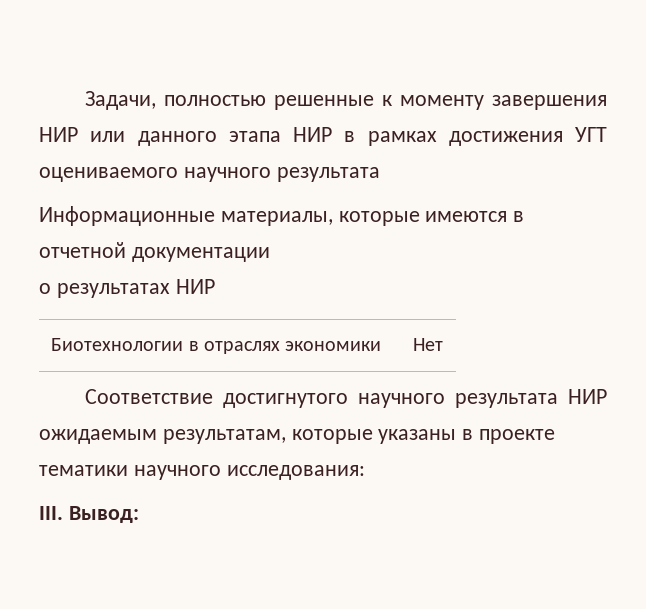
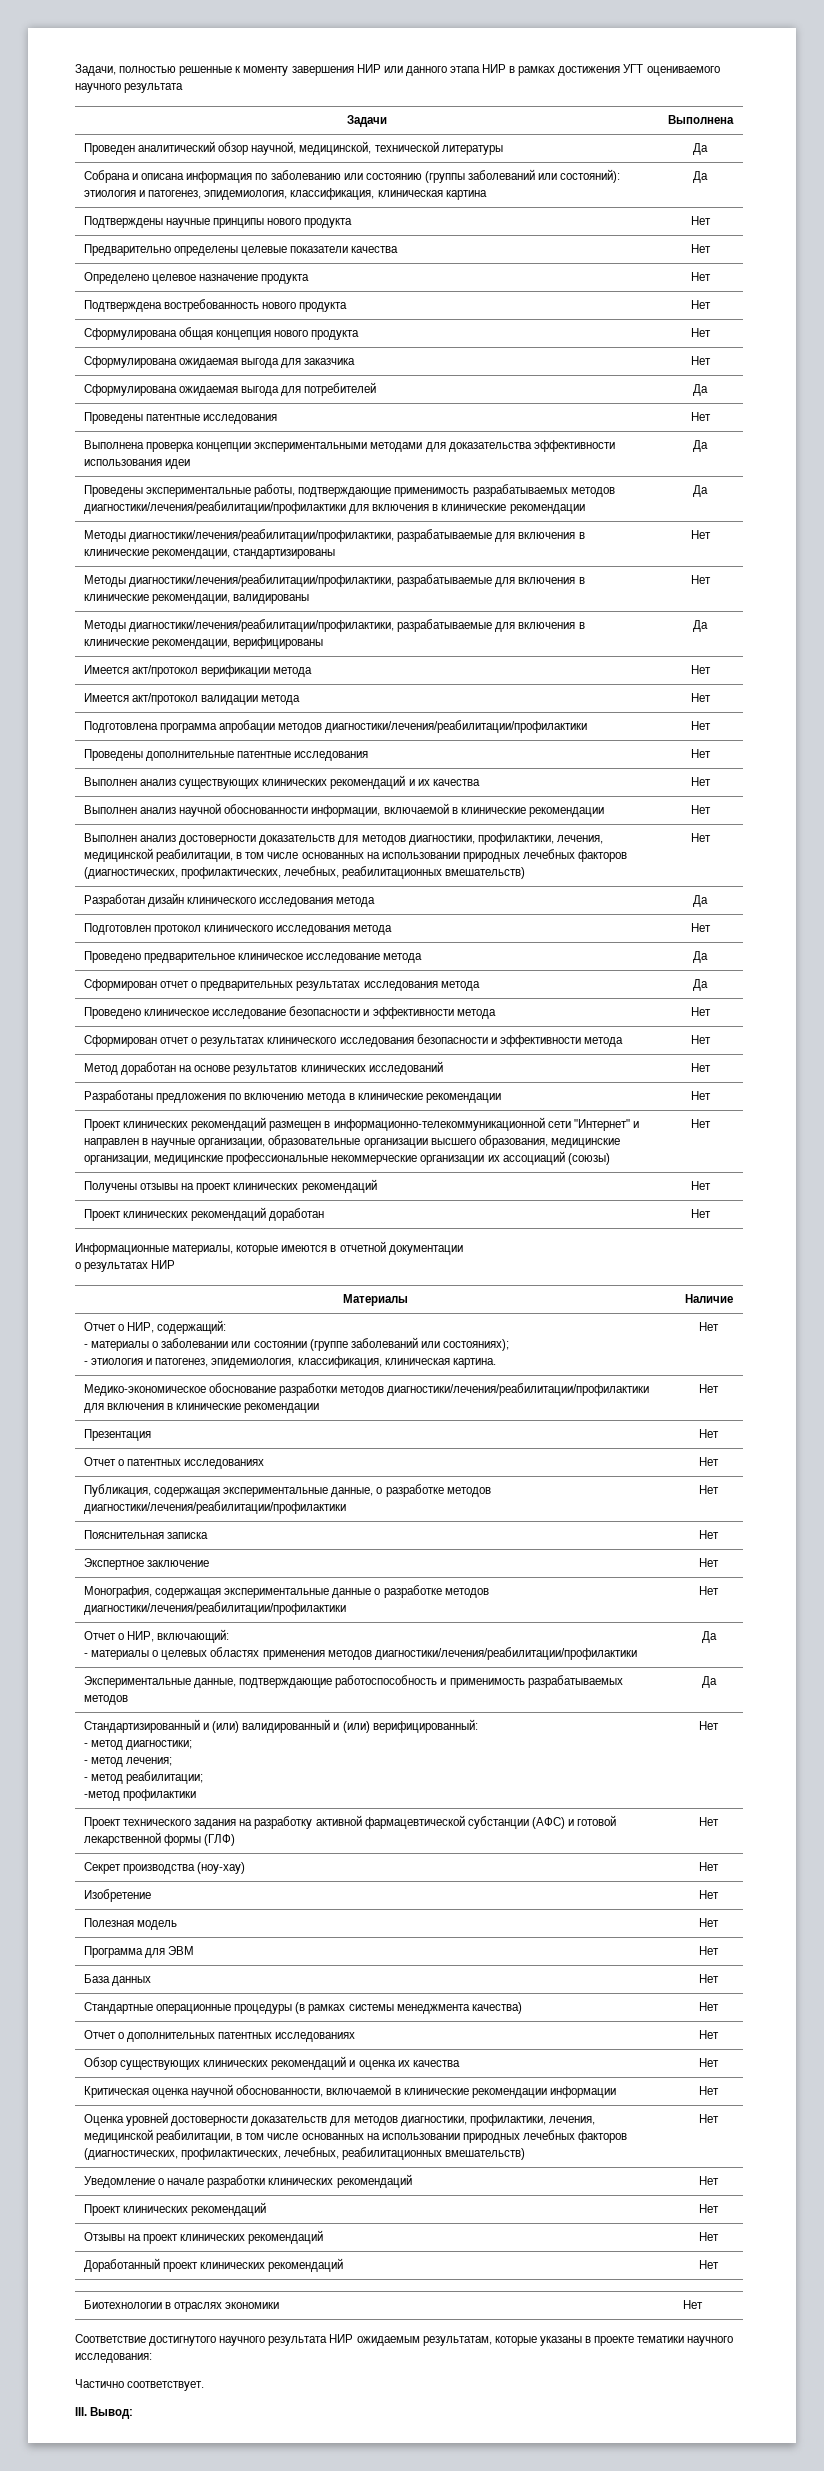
+ Задачи | Выполнена
+ Проведен аналитический обзор научной, медицинской, технической литературы | Да
+ Собрана и описана информация по заболеванию или состоянию (группы заболеваний или состояний): этиология и патогенез, эпидемиология, классификация, клиническая картина | Да
+ Подтверждены научные принципы нового продукта | Нет
+ Предварительно определены целевые показатели качества | Нет
+ Определено целевое назначение продукта | Нет
+ Подтверждена востребованность нового продукта | Нет
+ Сформулирована общая концепция нового продукта | Нет
+ Сформулирована ожидаемая выгода для заказчика | Нет
+ Сформулирована ожидаемая выгода для потребителей | Да
+ Проведены патентные исследования | Нет
+ Выполнена проверка концепции экспериментальными методами для доказательства эффективности использования идеи | Да
+ Проведены экспериментальные работы, подтверждающие применимость разрабатываемых методов диагностики/лечения/реабилитации/профилактики для включения в клинические рекомендации | Да
+ Методы диагностики/лечения/реабилитации/профилактики, разрабатываемые для включения в клинические рекомендации, стандартизированы | Нет
+ Методы диагностики/лечения/реабилитации/профилактики, разрабатываемые для включения в клинические рекомендации, валидированы | Нет
+ Методы диагностики/лечения/реабилитации/профилактики, разрабатываемые для включения в клинические рекомендации, верифицированы | Да
+ Имеется акт/протокол верификации метода | Нет
+ Имеется акт/протокол валидации метода | Нет
+ Подготовлена программа апробации методов диагностики/лечения/реабилитации/профилактики | Нет
+ Проведены дополнительные патентные исследования | Нет
+ Выполнен анализ существующих клинических рекомендаций и их качества | Нет
+ Выполнен анализ научной обоснованности информации, включаемой в клинические рекомендации | Нет
+ Выполнен анализ достоверности доказательств для методов диагностики, профилактики, лечения, медицинской реабилитации, в том числе основанных на использовании природных лечебных факторов (диагностических, профилактических, лечебных, реабилитационных вмешательств) | Нет
+ Разработан дизайн клинического исследования метода | Да
+ Подготовлен протокол клинического исследования метода | Нет
+ Проведено предварительное клиническое исследование метода | Да
+ Сформирован отчет о предварительных результатах исследования метода | Да
+ Проведено клиническое исследование безопасности и эффективности метода | Нет
+ Сформирован отчет о результатах клинического исследования безопасности и эффективности метода | Нет
+ Метод доработан на основе результатов клинических исследований | Нет
+ Разработаны предложения по включению метода в клинические рекомендации | Нет
+ Проект клинических рекомендаций размещен в информационно-телекоммуникационной сети "Интернет" и направлен в научные организации, образовательные организации высшего образования, медицинские организации, медицинские профессиональные некоммерческие организации их ассоциаций (союзы) | Нет
+ Получены отзывы на проект клинических рекомендаций | Нет
+ Проект клинических рекомендаций доработан | Нет
+ Материалы | Наличие
+ Отчет о НИР, содержащий:
+ - материалы о заболевании или состоянии (группе заболеваний или состояниях);
+ - этиология и патогенез, эпидемиология, классификация, клиническая картина. | Нет
+ Медико-экономическое обоснование разработки методов диагностики/лечения/реабилитации/профилактики для включения в клинические рекомендации | Нет
+ Презентация | Нет
+ Отчет о патентных исследованиях | Нет
+ Публикация, содержащая экспериментальные данные, о разработке методов диагностики/лечения/реабилитации/профилактики | Нет
+ Пояснительная записка | Нет
+ Экспертное заключение | Нет
+ Монография, содержащая экспериментальные данные о разработке методов диагностики/лечения/реабилитации/профилактики | Нет
+ Отчет о НИР, включающий:
+ - материалы о целевых областях применения методов диагностики/лечения/реабилитации/профилактики | Да
+ Экспериментальные данные, подтверждающие работоспособность и применимость разрабатываемых методов | Да
+ Стандартизированный и (или) валидированный и (или) верифицированный:
+ - метод диагностики;
+ - метод лечения;
+ - метод реабилитации;
+ -метод профилактики | Нет
+ Проект технического задания на разработку активной фармацевтической субстанции (АФС) и готовой лекарственной формы (ГЛФ) | Нет
+ Секрет производства (ноу-хау) | Нет
+ Изобретение | Нет
+ Полезная модель | Нет
+ Программа для ЭВМ | Нет
+ База данных | Нет
+ Стандартные операционные процедуры (в рамках системы менеджмента качества) | Нет
+ Отчет о дополнительных патентных исследованиях | Нет
+ Обзор существующих клинических рекомендаций и оценка их качества | Нет
+ Критическая оценка научной обоснованности, включаемой в клинические рекомендации информации | Нет
+ Оценка уровней достоверности доказательств для методов диагностики, профилактики, лечения, медицинской реабилитации, в том числе основанных на использовании природных лечебных факторов (диагностических, профилактических, лечебных, реабилитационных вмешательств) | Нет
+ Уведомление о начале разработки клинических рекомендаций | Нет
+ Проект клинических рекомендаций | Нет
+ Отзывы на проект клинических рекомендаций | Нет
+ Доработанный проект клинических рекомендаций | Нет
+ Частично соответствует.

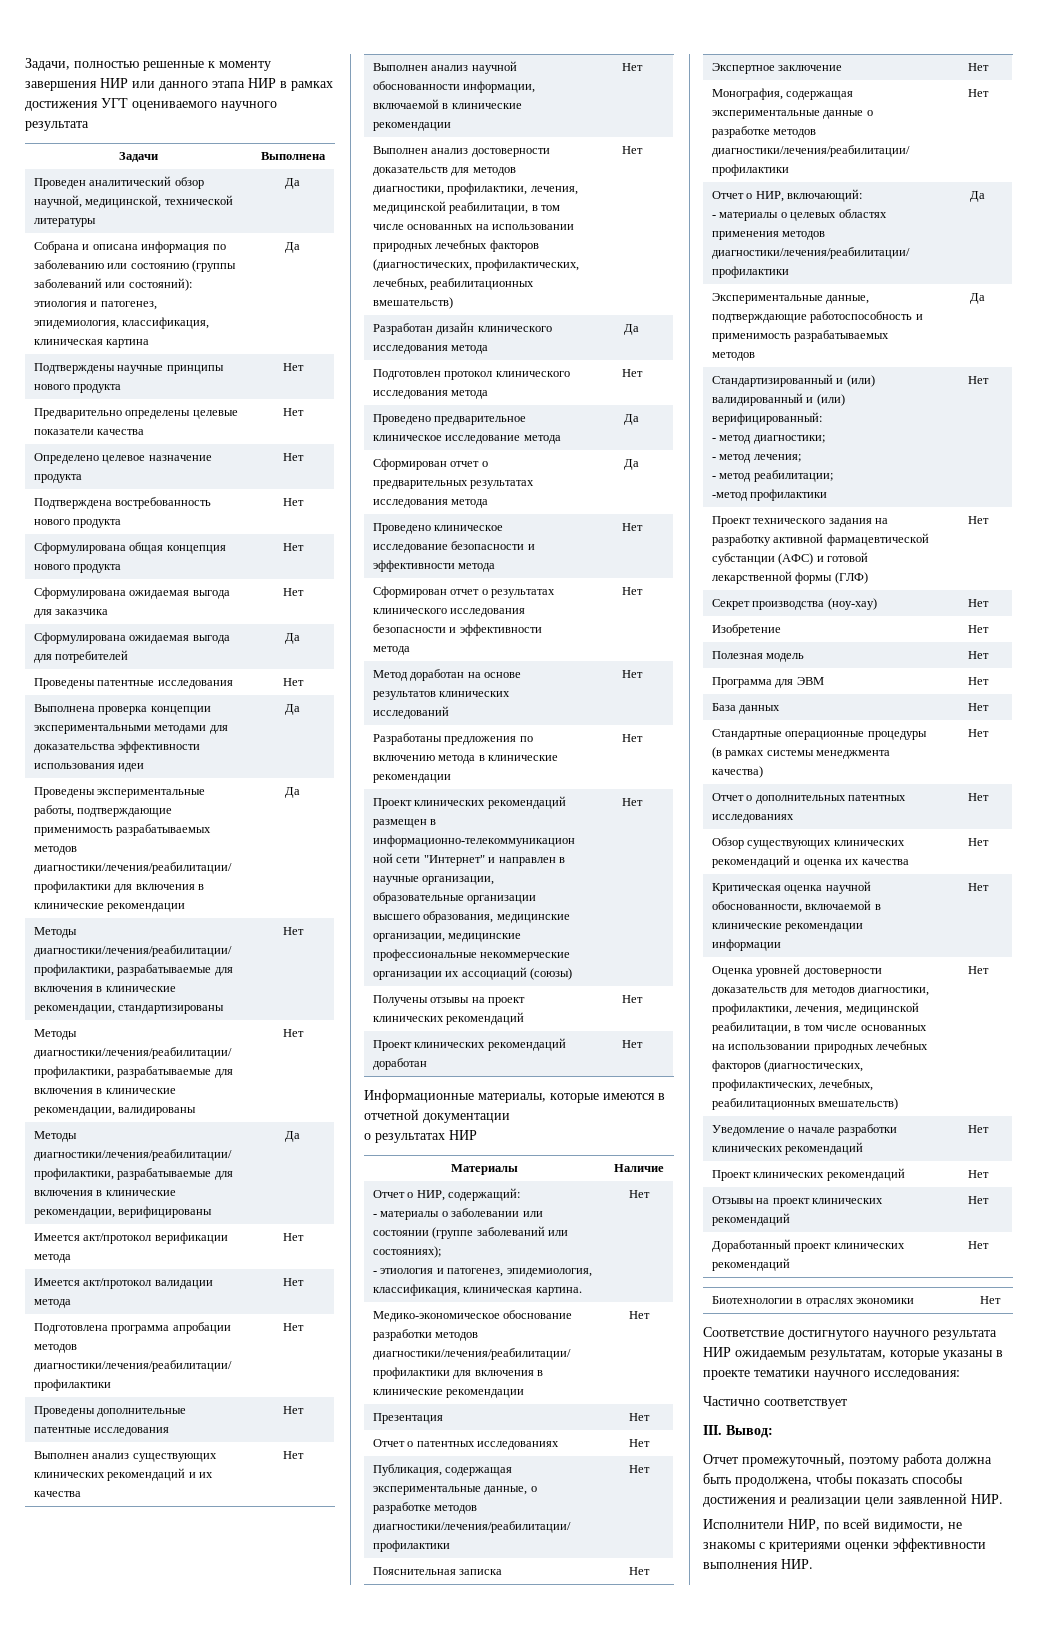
- Частично соответствует.
+ Частично соответствует
+ Отчет промежуточный, поэтому работа должна быть продолжена, чтобы показать способы достижения и реализации цели заявленной НИР.
+ Исполнители НИР, по всей видимости, не знакомы с критериями оценки эффективности выполнения НИР.

